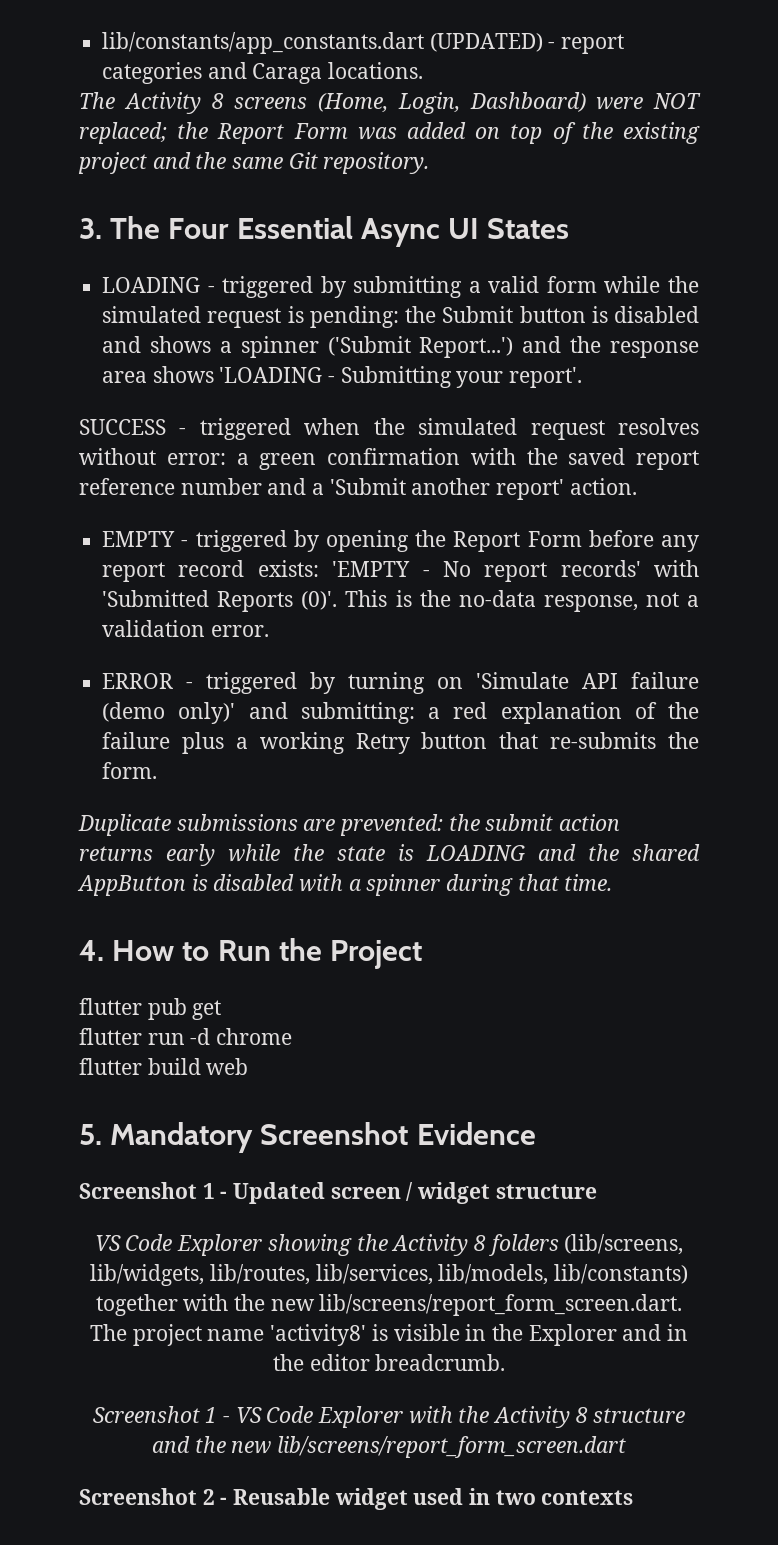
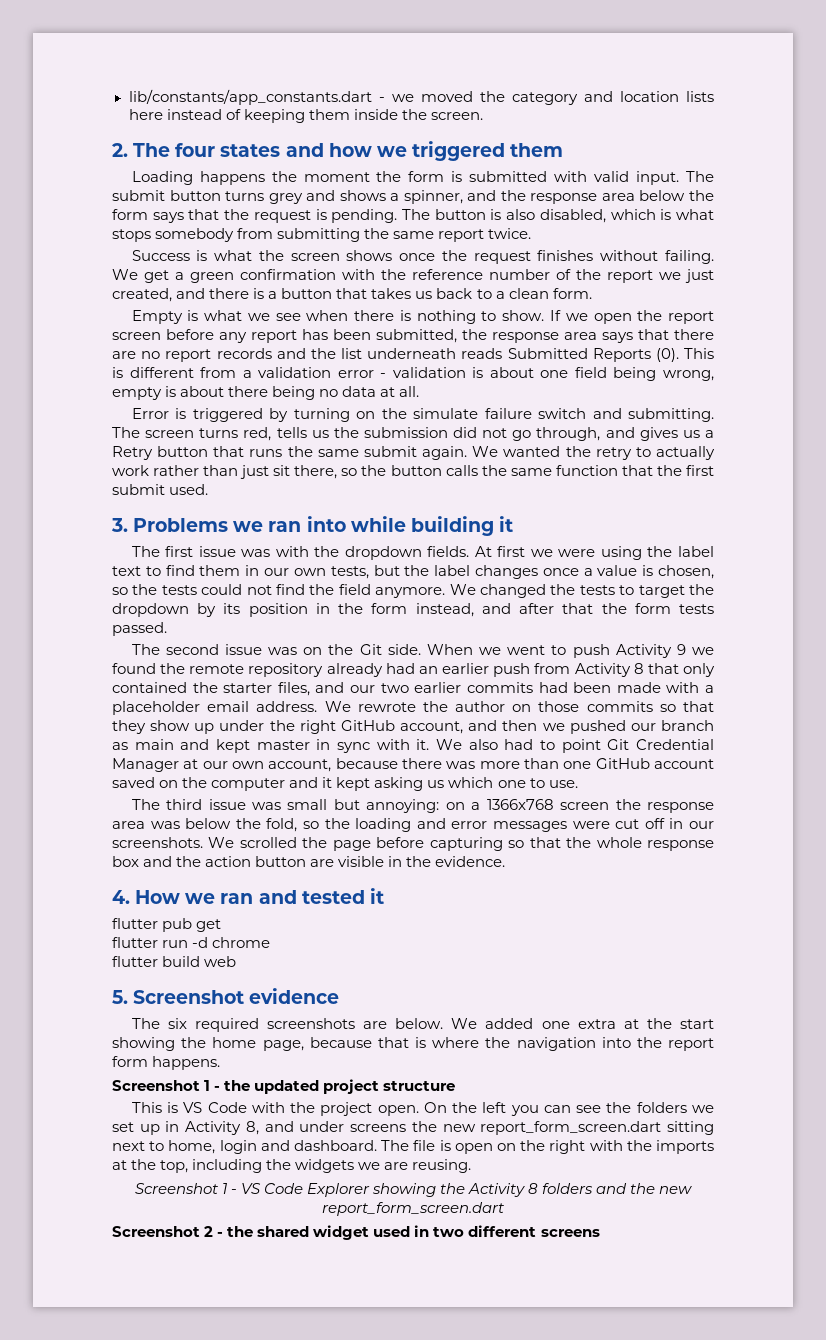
- lib/constants/app_constants.dart (UPDATED) - report categories and Caraga locations.
- The Activity 8 screens (Home, Login, Dashboard) were NOT replaced; the Report Form was added on top of the existing project and the same Git repository.
- 3. The Four Essential Async UI States
- LOADING - triggered by submitting a valid form while the simulated request is pending: the Submit button is disabled and shows a spinner ('Submit Report...') and the response area shows 'LOADING - Submitting your report'.
- SUCCESS - triggered when the simulated request resolves without error: a green confirmation with the saved report reference number and a 'Submit another report' action.
- EMPTY - triggered by opening the Report Form before any report record exists: 'EMPTY - No report records' with 'Submitted Reports (0)'. This is the no-data response, not a validation error.
- ERROR - triggered by turning on 'Simulate API failure (demo only)' and submitting: a red explanation of the failure plus a working Retry button that re-submits the form.
- Duplicate submissions are prevented: the submit action returns early while the state is LOADING and the shared AppButton is disabled with a spinner during that time.
- 4. How to Run the Project
+ lib/constants/app_constants.dart - we moved the category and location lists here instead of keeping them inside the screen.
+ 2. The four states and how we triggered them
+ Loading happens the moment the form is submitted with valid input. The submit button turns grey and shows a spinner, and the response area below the form says that the request is pending. The button is also disabled, which is what stops somebody from submitting the same report twice.
+ Success is what the screen shows once the request finishes without failing. We get a green confirmation with the reference number of the report we just created, and there is a button that takes us back to a clean form.
+ Empty is what we see when there is nothing to show. If we open the report screen before any report has been submitted, the response area says that there are no report records and the list underneath reads Submitted Reports (0). This is different from a validation error - validation is about one field being wrong, empty is about there being no data at all.
+ Error is triggered by turning on the simulate failure switch and submitting. The screen turns red, tells us the submission did not go through, and gives us a Retry button that runs the same submit again. We wanted the retry to actually work rather than just sit there, so the button calls the same function that the first submit used.
+ 3. Problems we ran into while building it
+ The first issue was with the dropdown fields. At first we were using the label text to find them in our own tests, but the label changes once a value is chosen, so the tests could not find the field anymore. We changed the tests to target the dropdown by its position in the form instead, and after that the form tests passed.
+ The second issue was on the Git side. When we went to push Activity 9 we found the remote repository already had an earlier push from Activity 8 that only contained the starter files, and our two earlier commits had been made with a placeholder email address. We rewrote the author on those commits so that they show up under the right GitHub account, and then we pushed our branch as main and kept master in sync with it. We also had to point Git Credential Manager at our own account, because there was more than one GitHub account saved on the computer and it kept asking us which one to use.
+ The third issue was small but annoying: on a 1366x768 screen the response area was below the fold, so the loading and error messages were cut off in our screenshots. We scrolled the page before capturing so that the whole response box and the action button are visible in the evidence.
+ 4. How we ran and tested it
- 5. Mandatory Screenshot Evidence
- Screenshot 1 - Updated screen / widget structure
- VS Code Explorer showing the Activity 8 folders (lib/screens, lib/widgets, lib/routes, lib/services, lib/models, lib/constants) together with the new lib/screens/report_form_screen.dart. The project name 'activity8' is visible in the Explorer and in the editor breadcrumb.
- Screenshot 1 - VS Code Explorer with the Activity 8 structure and the new lib/screens/report_form_screen.dart
+ 5. Screenshot evidence
+ The six required screenshots are below. We added one extra at the start showing the home page, because that is where the navigation into the report form happens.
+ Screenshot 1 - the updated project structure
+ This is VS Code with the project open. On the left you can see the folders we set up in Activity 8, and under screens the new report_form_screen.dart sitting next to home, login and dashboard. The file is open on the right with the imports at the top, including the widgets we are reusing.
+ Screenshot 1 - VS Code Explorer showing the Activity 8 folders and the new report_form_screen.dart
- Screenshot 2 - Reusable widget used in two contexts
+ Screenshot 2 - the shared widget used in two different screens

